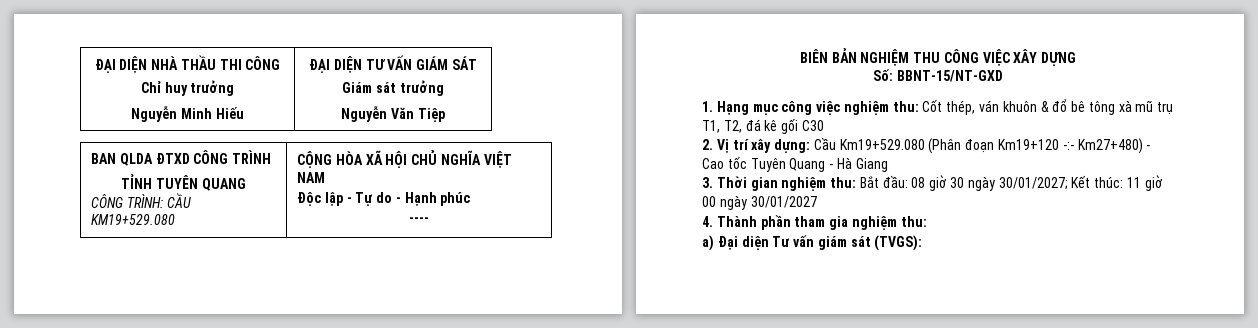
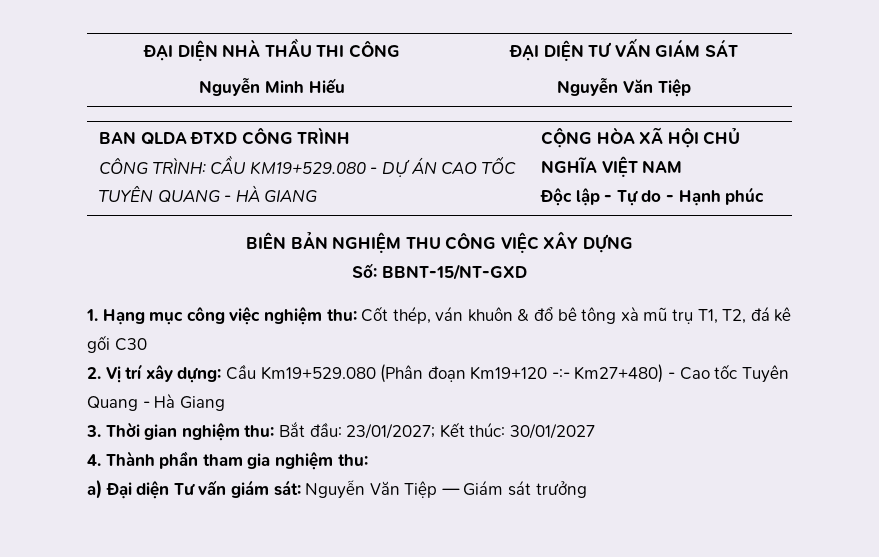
  ĐẠI DIỆN NHÀ THẦU THI CÔNG
- Chỉ huy trưởng
  Nguyễn Minh Hiếu | ĐẠI DIỆN TƯ VẤN GIÁM SÁT
- Giám sát trưởng
  BAN QLDA ĐTXD CÔNG TRÌNH
- TỈNH TUYÊN QUANG
- CÔNG TRÌNH: CẦU KM19+529.080 | CỘNG HÒA XÃ HỘI CHỦ NGHĨA VIỆT NAM
+ CÔNG TRÌNH: CẦU KM19+529.080 - DỰ ÁN CAO TỐC TUYÊN QUANG - HÀ GIANG | CỘNG HÒA XÃ HỘI CHỦ NGHĨA VIỆT NAM
  Độc lập - Tự do - Hạnh phúc
- ----
- 3. Thời gian nghiệm thu: Bắt đầu: 08 giờ 30 ngày 30/01/2027; Kết thúc: 11 giờ 00 ngày 30/01/2027
+ 3. Thời gian nghiệm thu: Bắt đầu: 23/01/2027; Kết thúc: 30/01/2027
- a) Đại diện Tư vấn giám sát (TVGS):
+ a) Đại diện Tư vấn giám sát: Nguyễn Văn Tiệp — Giám sát trưởng

